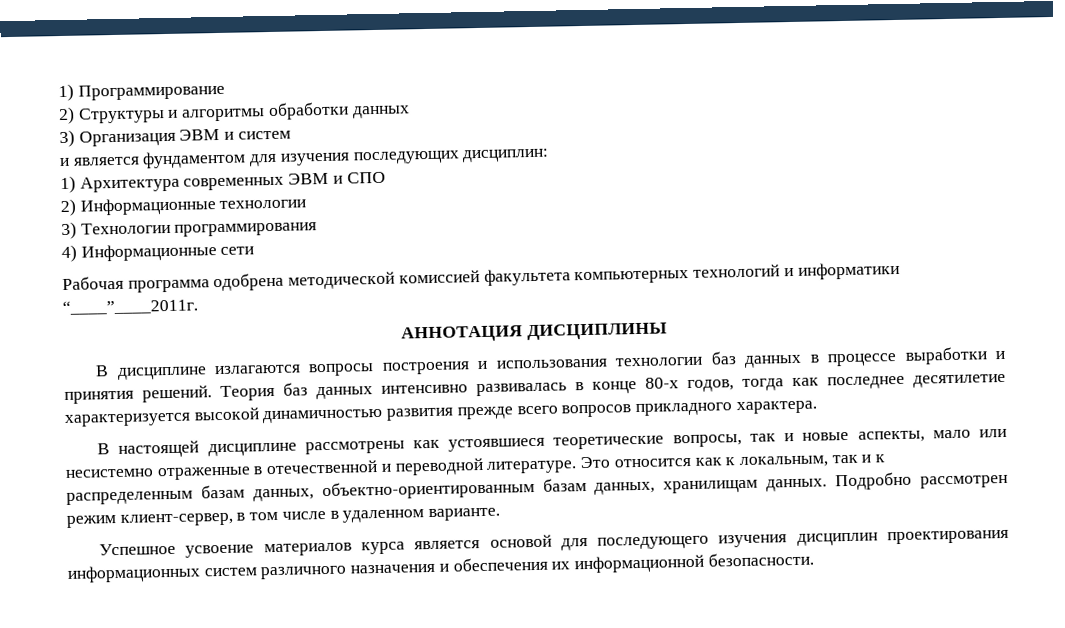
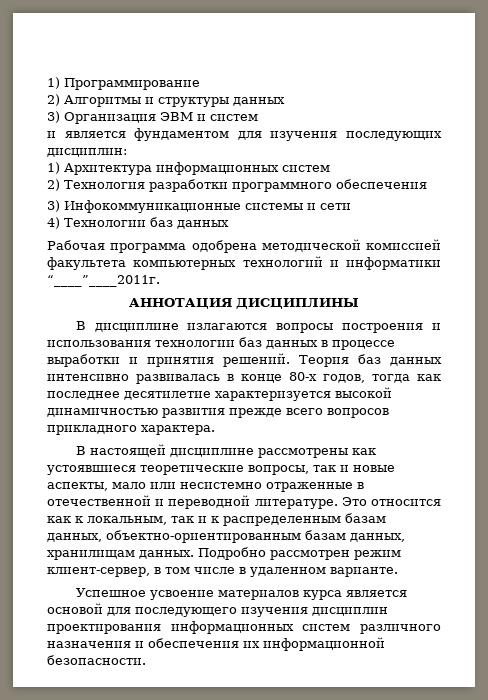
- 2) Структуры и алгоритмы обработки данных
+ 2) Алгоритмы и структуры данных
- 1) Архитектура современных ЭВМ и СПО
- 2) Информационные технологии
- 3) Технологии программирования
- 4) Информационные сети
+ 1) Архитектура информационных систем
+ 2) Технология разработки программного обеспечения
+ 3) Инфокоммуникационные системы и сети
+ 4) Технологии баз данных

